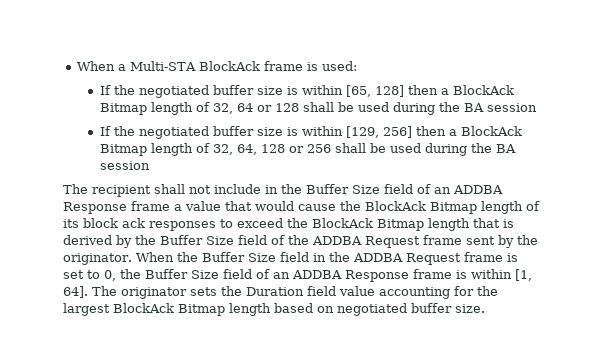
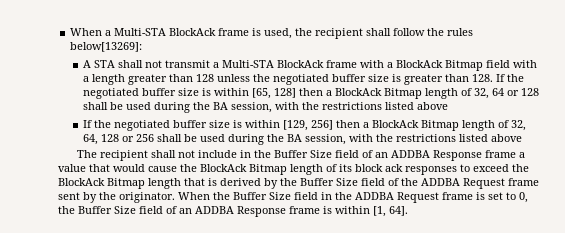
- When a Multi-STA BlockAck frame is used:
- If the negotiated buffer size is within [65, 128] then a BlockAck Bitmap length of 32, 64 or 128 shall be used during the BA session
+ When a Multi-STA BlockAck frame is used, the recipient shall follow the rules below[13269]:
+ A STA shall not transmit a Multi-STA BlockAck frame with a BlockAck Bitmap field with a length greater than 128 unless the negotiated buffer size is greater than 128. If the negotiated buffer size is within [65, 128] then a BlockAck Bitmap length of 32, 64 or 128 shall be used during the BA session, with the restrictions listed above
- If the negotiated buffer size is within [129, 256] then a BlockAck Bitmap length of 32, 64, 128 or 256 shall be used during the BA session
+ If the negotiated buffer size is within [129, 256] then a BlockAck Bitmap length of 32, 64, 128 or 256 shall be used during the BA session, with the restrictions listed above
- The originator sets the Duration field value accounting for the largest BlockAck Bitmap length based on negotiated buffer size.

